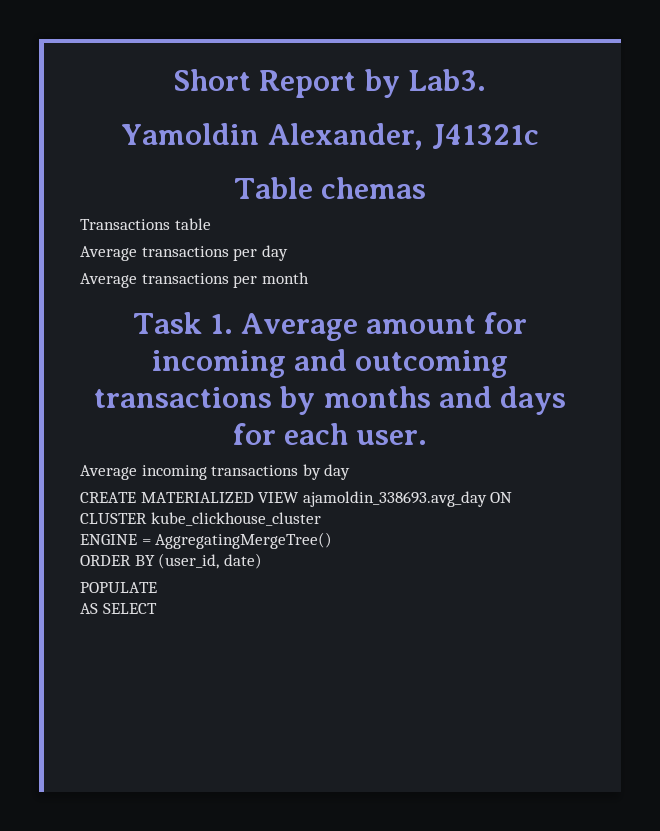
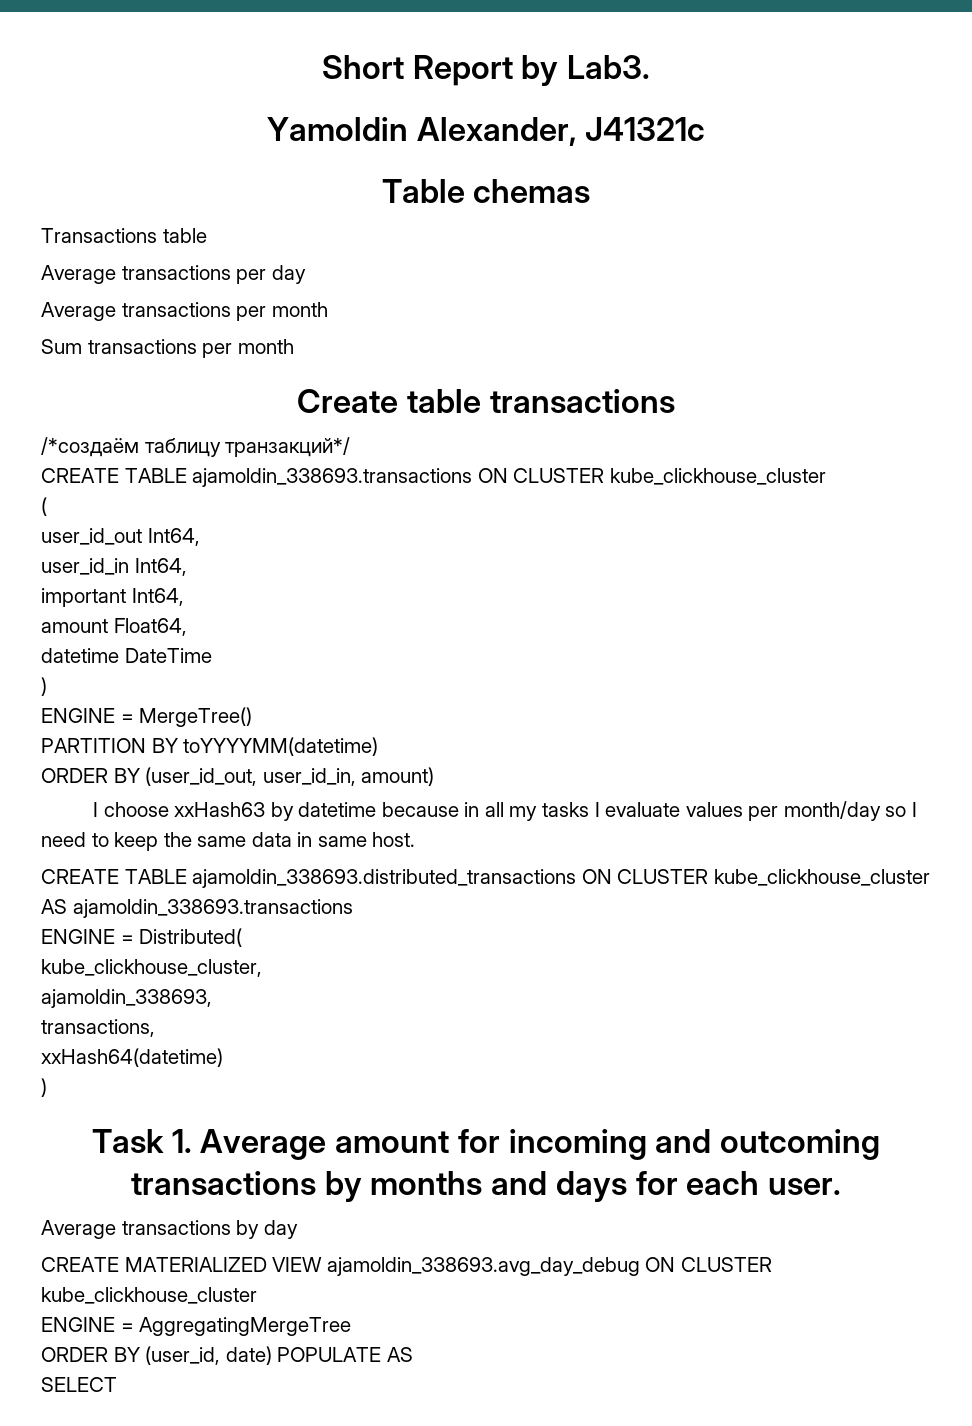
+ Sum transactions per month
+ Create table transactions
+ /*создаём таблицу транзакций*/
+ CREATE TABLE ajamoldin_338693.transactions ON CLUSTER kube_clickhouse_cluster
+ (
+ user_id_out Int64,
+ user_id_in Int64,
+ important Int64,
+ amount Float64,
+ datetime DateTime
+ )
+ ENGINE = MergeTree()
+ PARTITION BY toYYYYMM(datetime)
+ ORDER BY (user_id_out, user_id_in, amount)
+ I choose xxHash63 by datetime because in all my tasks I evaluate values per month/day so I need to keep the same data in same host.
+ CREATE TABLE ajamoldin_338693.distributed_transactions ON CLUSTER kube_clickhouse_cluster AS ajamoldin_338693.transactions
+ ENGINE = Distributed(
+ kube_clickhouse_cluster,
+ ajamoldin_338693,
+ transactions,
+ xxHash64(datetime)
+ )
- Average incoming transactions by day
+ Average transactions by day
- CREATE MATERIALIZED VIEW ajamoldin_338693.avg_day ON CLUSTER kube_clickhouse_cluster
+ CREATE MATERIALIZED VIEW ajamoldin_338693.avg_day_debug ON CLUSTER kube_clickhouse_cluster
- ENGINE = AggregatingMergeTree()
+ ENGINE = AggregatingMergeTree
- ORDER BY (user_id, date)
- POPULATE
- AS SELECT
+ ORDER BY (user_id, date) POPULATE AS
+ SELECT

